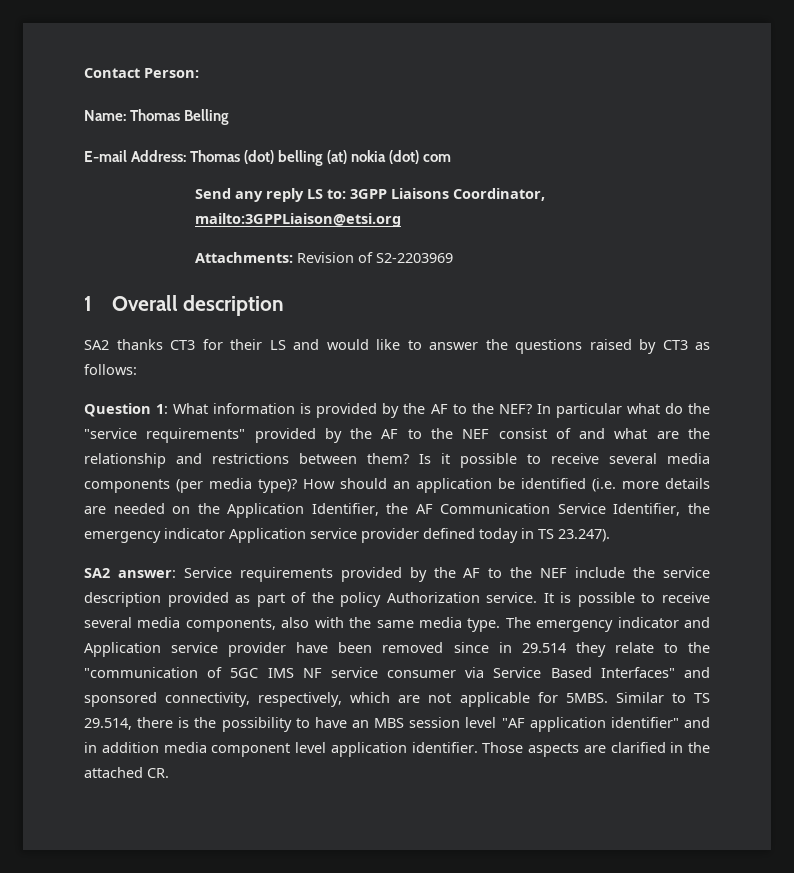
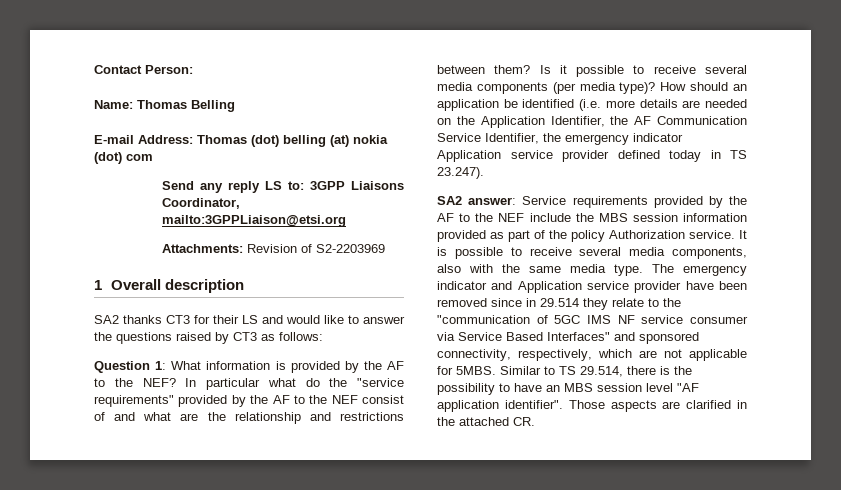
- SA2 answer: Service requirements provided by the AF to the NEF include the service description provided as part of the policy Authorization service.
+ SA2 answer: Service requirements provided by the AF to the NEF include the MBS session information provided as part of the policy Authorization service.
- Similar to TS 29.514, there is the possibility to have an MBS session level "AF application identifier" and in addition media component level application identifier.
+ Similar to TS 29.514, there is the possibility to have an MBS session level "AF application identifier".

